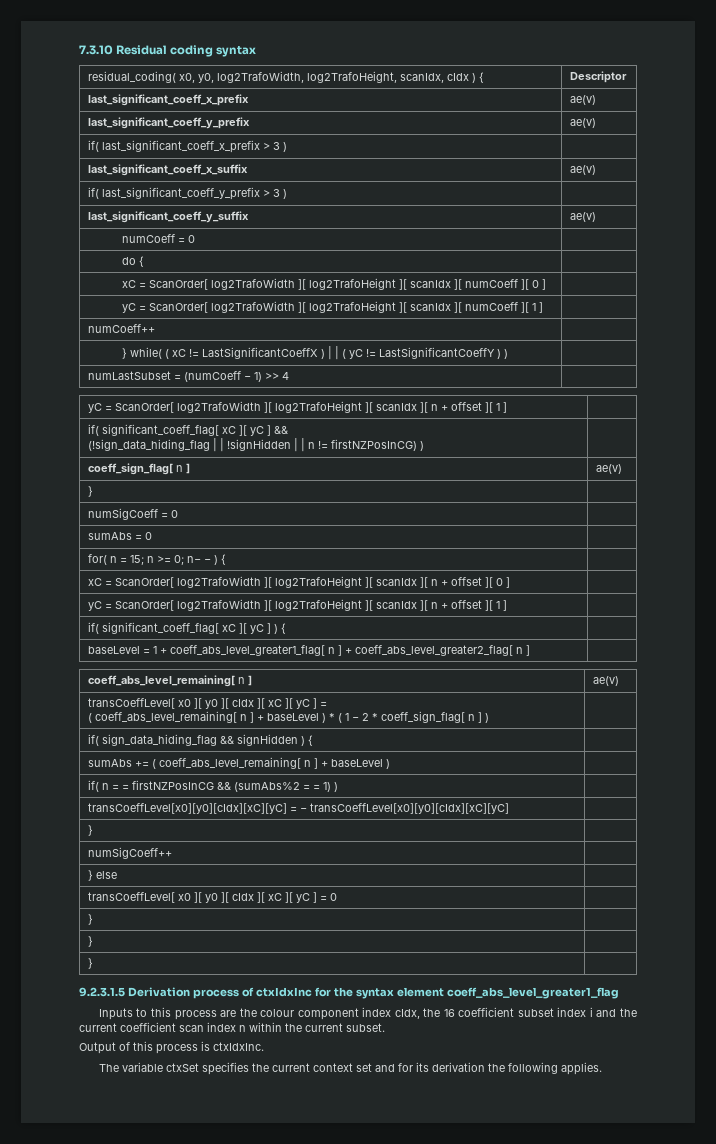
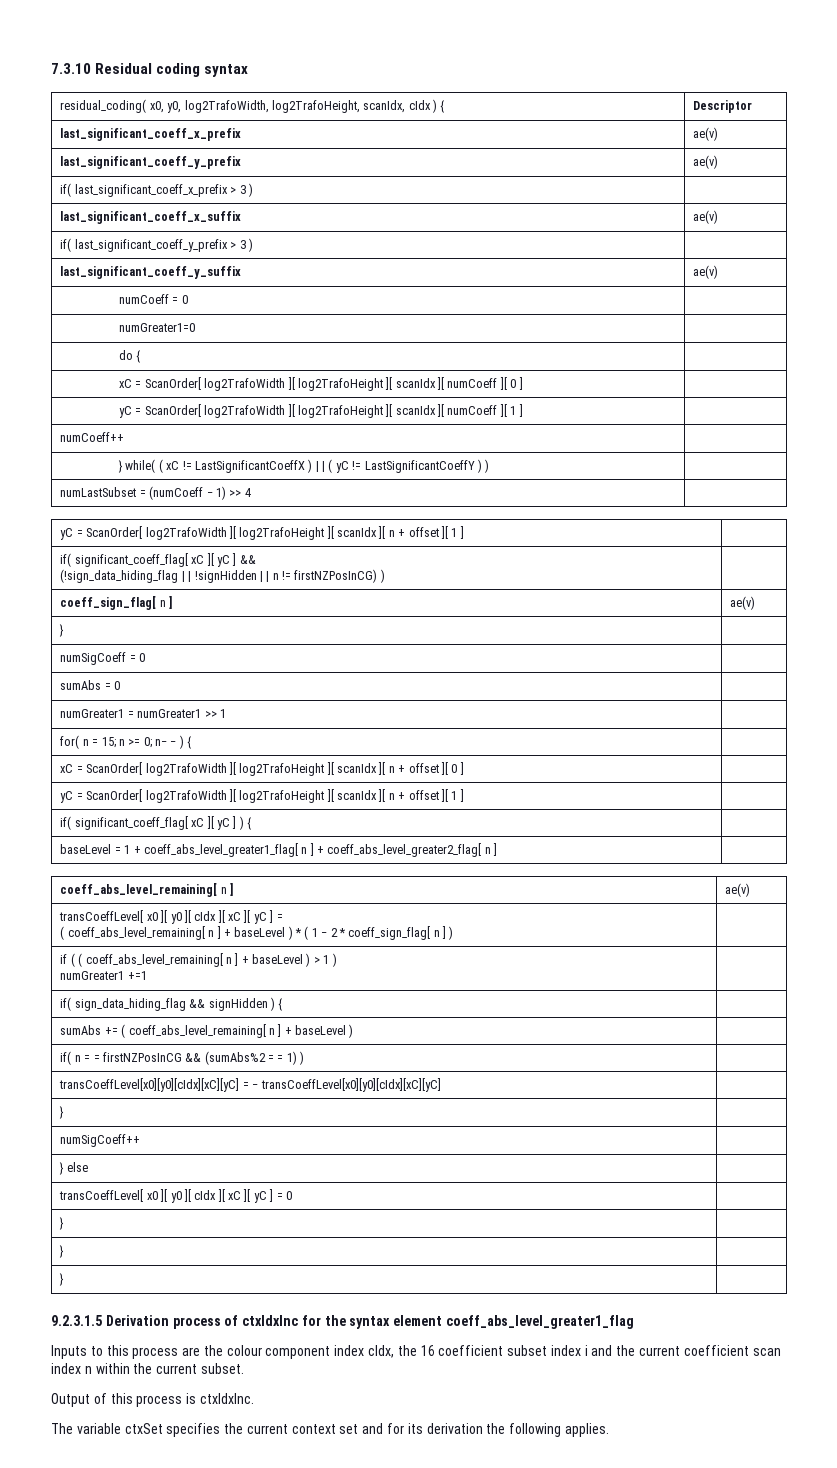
+ numGreater1=0 |
+ numGreater1 = numGreater1 >> 1 |
+ if ( ( coeff_abs_level_remaining[ n ] + baseLevel ) > 1 )
+ numGreater1 +=1 |

